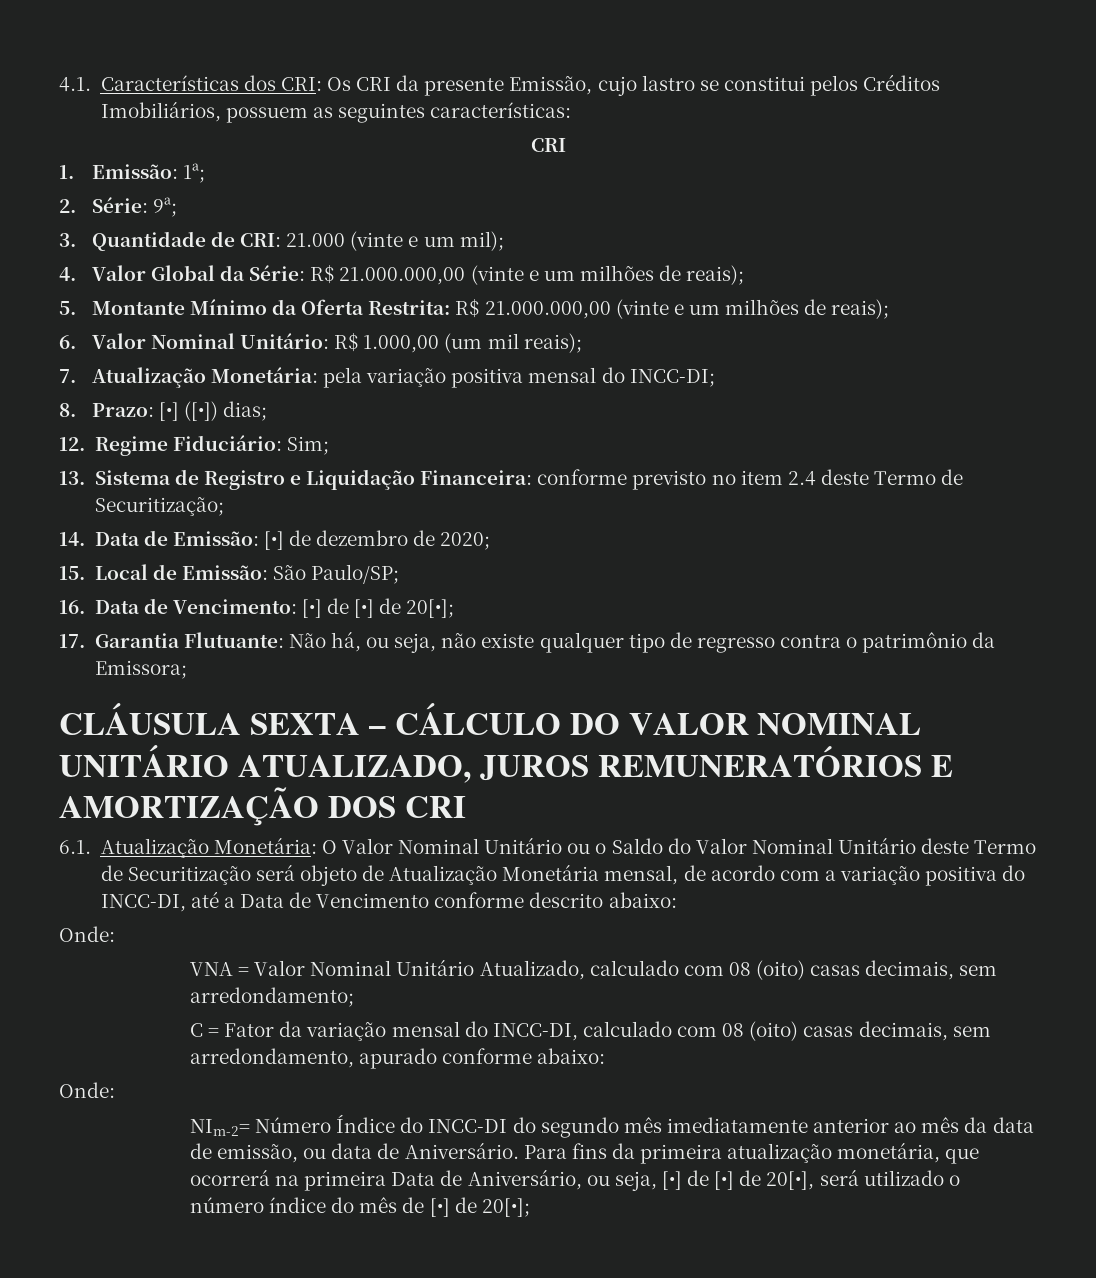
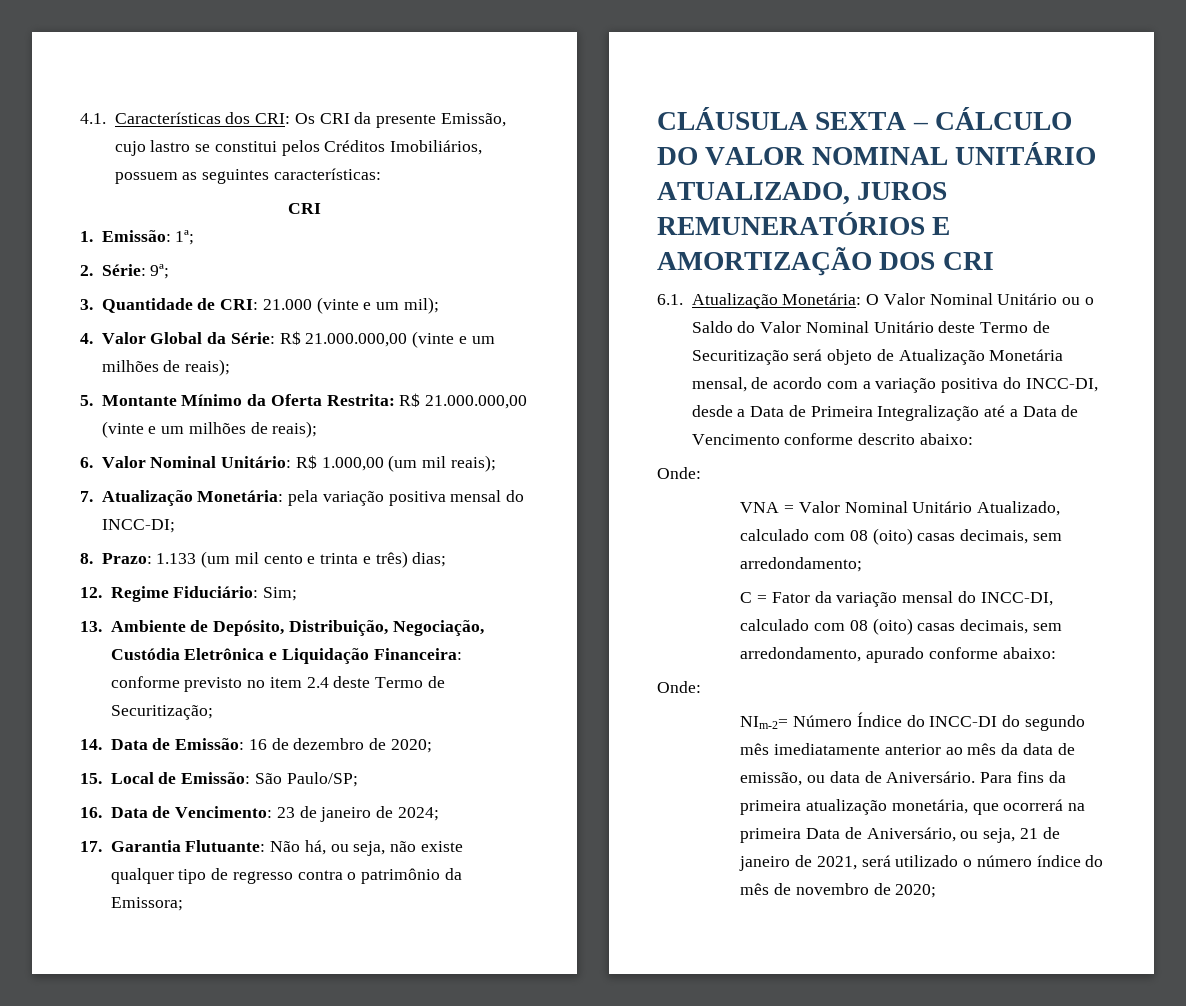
- 8. Prazo: [•] ([•]) dias;
+ 8. Prazo: 1.133 (um mil cento e trinta e três) dias;
- 13. Sistema de Registro e Liquidação Financeira: conforme previsto no item 2.4 deste Termo de Securitização;
+ 13. Ambiente de Depósito, Distribuição, Negociação, Custódia Eletrônica e Liquidação Financeira: conforme previsto no item 2.4 deste Termo de Securitização;
- 14. Data de Emissão: [•] de dezembro de 2020;
+ 14. Data de Emissão: 16 de dezembro de 2020;
- 16. Data de Vencimento: [•] de [•] de 20[•];
+ 16. Data de Vencimento: 23 de janeiro de 2024;
- 6.1. Atualização Monetária: O Valor Nominal Unitário ou o Saldo do Valor Nominal Unitário deste Termo de Securitização será objeto de Atualização Monetária mensal, de acordo com a variação positiva do INCC-DI, até a Data de Vencimento conforme descrito abaixo:
+ 6.1. Atualização Monetária: O Valor Nominal Unitário ou o Saldo do Valor Nominal Unitário deste Termo de Securitização será objeto de Atualização Monetária mensal, de acordo com a variação positiva do INCC-DI, desde a Data de Primeira Integralização até a Data de Vencimento conforme descrito abaixo:
- Para fins da primeira atualização monetária, que ocorrerá na primeira Data de Aniversário, ou seja, [•] de [•] de 20[•], será utilizado o número índice do mês de [•] de 20[•];
+ Para fins da primeira atualização monetária, que ocorrerá na primeira Data de Aniversário, ou seja, 21 de janeiro de 2021, será utilizado o número índice do mês de novembro de 2020;

